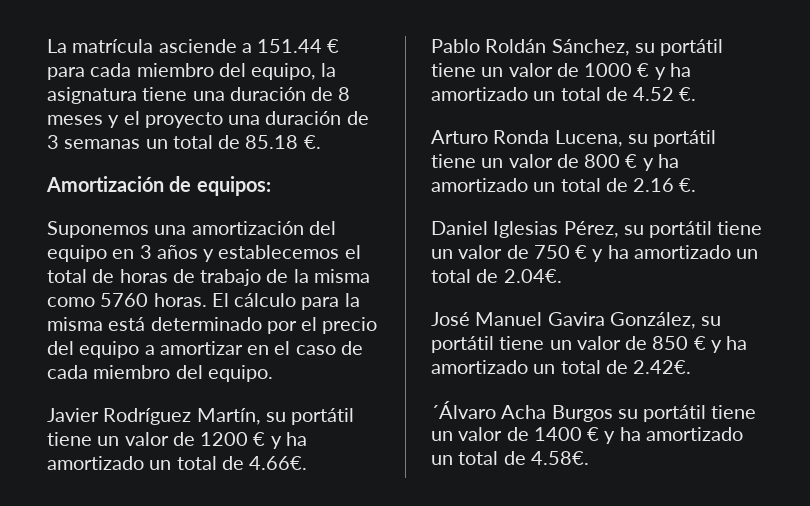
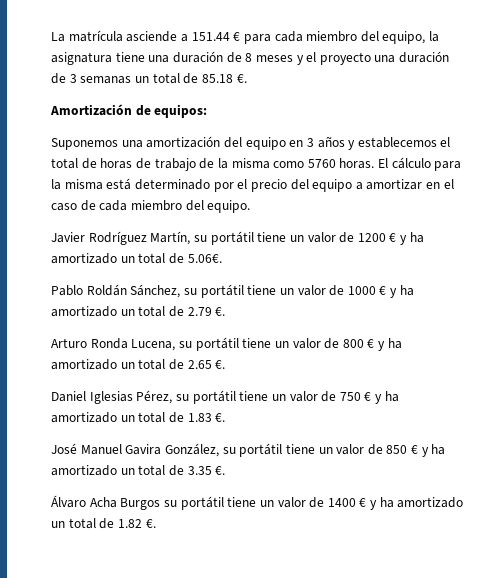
- Javier Rodríguez Martín, su portátil tiene un valor de 1200 € y ha amortizado un total de 4.66€.
+ Javier Rodríguez Martín, su portátil tiene un valor de 1200 € y ha amortizado un total de 5.06€.
- Pablo Roldán Sánchez, su portátil tiene un valor de 1000 € y ha amortizado un total de 4.52 €.
+ Pablo Roldán Sánchez, su portátil tiene un valor de 1000 € y ha amortizado un total de 2.79 €.
- Arturo Ronda Lucena, su portátil tiene un valor de 800 € y ha amortizado un total de 2.16 €.
+ Arturo Ronda Lucena, su portátil tiene un valor de 800 € y ha amortizado un total de 2.65 €.
- Daniel Iglesias Pérez, su portátil tiene un valor de 750 € y ha amortizado un total de 2.04€.
+ Daniel Iglesias Pérez, su portátil tiene un valor de 750 € y ha amortizado un total de 1.83 €.
- José Manuel Gavira González, su portátil tiene un valor de 850 € y ha amortizado un total de 2.42€.
- ´Álvaro Acha Burgos su portátil tiene un valor de 1400 € y ha amortizado un total de 4.58€.
+ José Manuel Gavira González, su portátil tiene un valor de 850 € y ha amortizado un total de 3.35 €.
+ Álvaro Acha Burgos su portátil tiene un valor de 1400 € y ha amortizado un total de 1.82 €.

